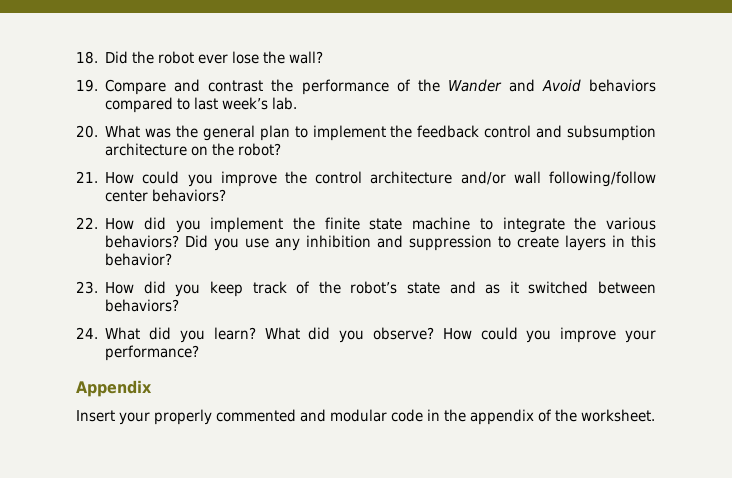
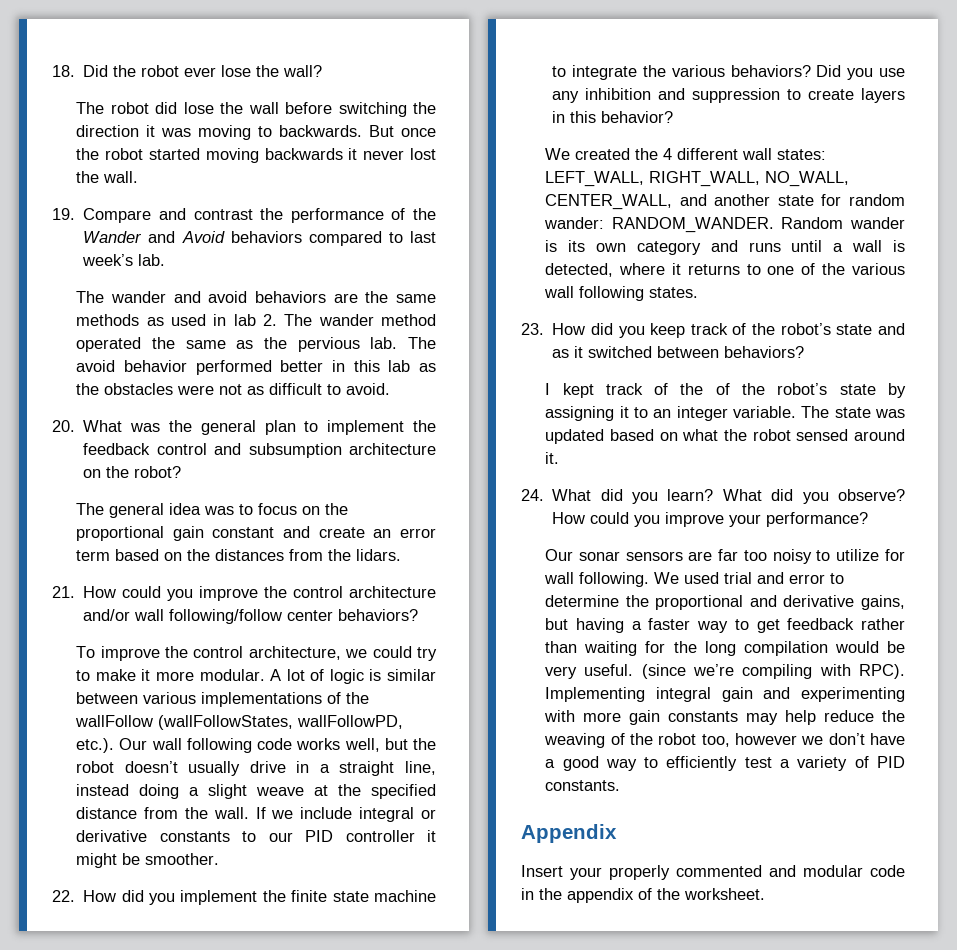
+ The robot did lose the wall before switching the direction it was moving to backwards. But once the robot started moving backwards it never lost the wall.
+ The wander and avoid behaviors are the same methods as used in lab 2. The wander method operated the same as the pervious lab. The avoid behavior performed better in this lab as the obstacles were not as difficult to avoid.
+ The general idea was to focus on the proportional gain constant and create an error term based on the distances from the lidars.
+ To improve the control architecture, we could try to make it more modular. A lot of logic is similar between various implementations of the wallFollow (wallFollowStates, wallFollowPD, etc.). Our wall following code works well, but the robot doesn’t usually drive in a straight line, instead doing a slight weave at the specified distance from the wall. If we include integral or derivative constants to our PID controller it might be smoother.
+ We created the 4 different wall states: LEFT_WALL, RIGHT_WALL, NO_WALL, CENTER_WALL, and another state for random wander: RANDOM_WANDER. Random wander is its own category and runs until a wall is detected, where it returns to one of the various wall following states.
+ I kept track of the of the robot’s state by assigning it to an integer variable. The state was updated based on what the robot sensed around it.
+ Our sonar sensors are far too noisy to utilize for wall following. We used trial and error to determine the proportional and derivative gains, but having a faster way to get feedback rather than waiting for the long compilation would be very useful. (since we’re compiling with RPC). Implementing integral gain and experimenting with more gain constants may help reduce the weaving of the robot too, however we don’t have a good way to efficiently test a variety of PID constants.

